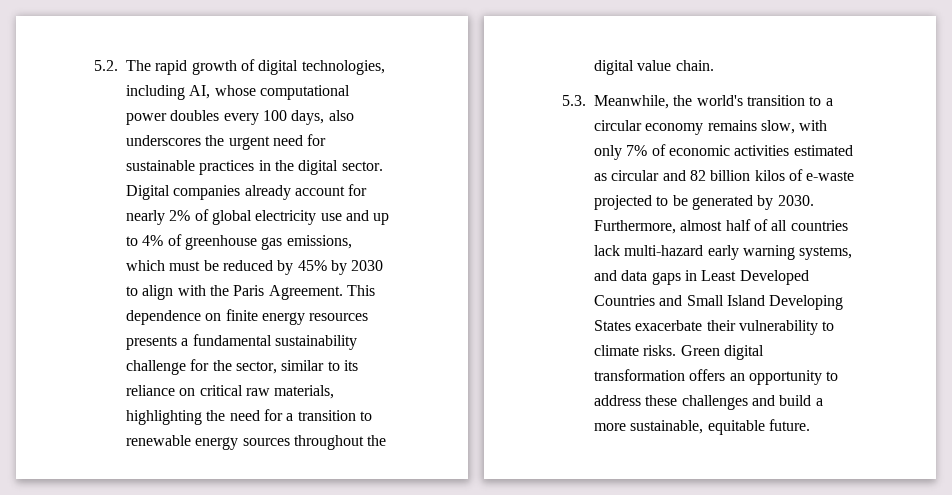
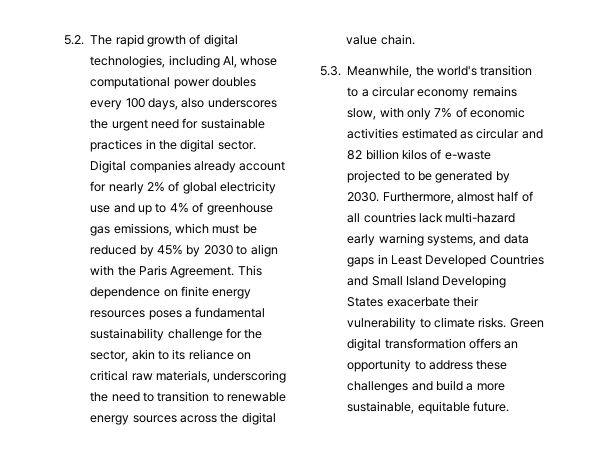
- This dependence on finite energy resources presents a fundamental sustainability challenge for the sector, similar to its reliance on critical raw materials, highlighting the need for a transition to renewable energy sources throughout the digital value chain.
+ This dependence on finite energy resources poses a fundamental sustainability challenge for the sector, akin to its reliance on critical raw materials, underscoring the need to transition to renewable energy sources across the digital value chain.

